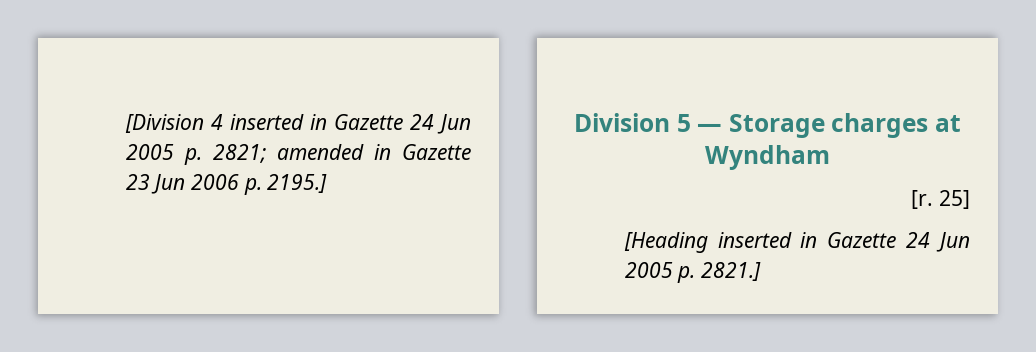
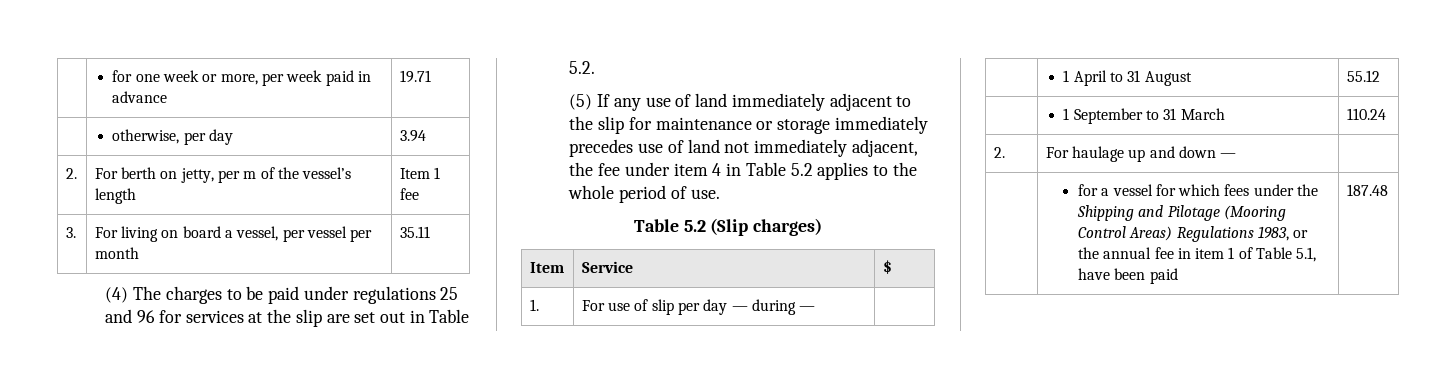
- [Division 4 inserted in Gazette 24 Jun 2005 p. 2821; amended in Gazette 23 Jun 2006 p. 2195.]
- Division 5 — Storage charges at Wyndham
- [r. 25]
- [Heading inserted in Gazette 24 Jun 2005 p. 2821.]
+ | for one week or more, per week paid in advance | 19.71
+ | otherwise, per day | 3.94
+ 2. | For berth on jetty, per m of the vessel’s length | Item 1 fee
+ 3. | For living on board a vessel, per vessel per month | 35.11
+ (4) The charges to be paid under regulations 25 and 96 for services at the slip are set out in Table 5.2.
+ (5) If any use of land immediately adjacent to the slip for maintenance or storage immediately precedes use of land not immediately adjacent, the fee under item 4 in Table 5.2 applies to the whole period of use.
+ Table 5.2 (Slip charges)
+ Item | Service | $
+ 1. | For use of slip per day — during — |
+ | 1 April to 31 August | 55.12
+ | 1 September to 31 March | 110.24
+ 2. | For haulage up and down — |
+ | for a vessel for which fees under the Shipping and Pilotage (Mooring Control Areas) Regulations 1983, or the annual fee in item 1 of Table 5.1, have been paid | 187.48

